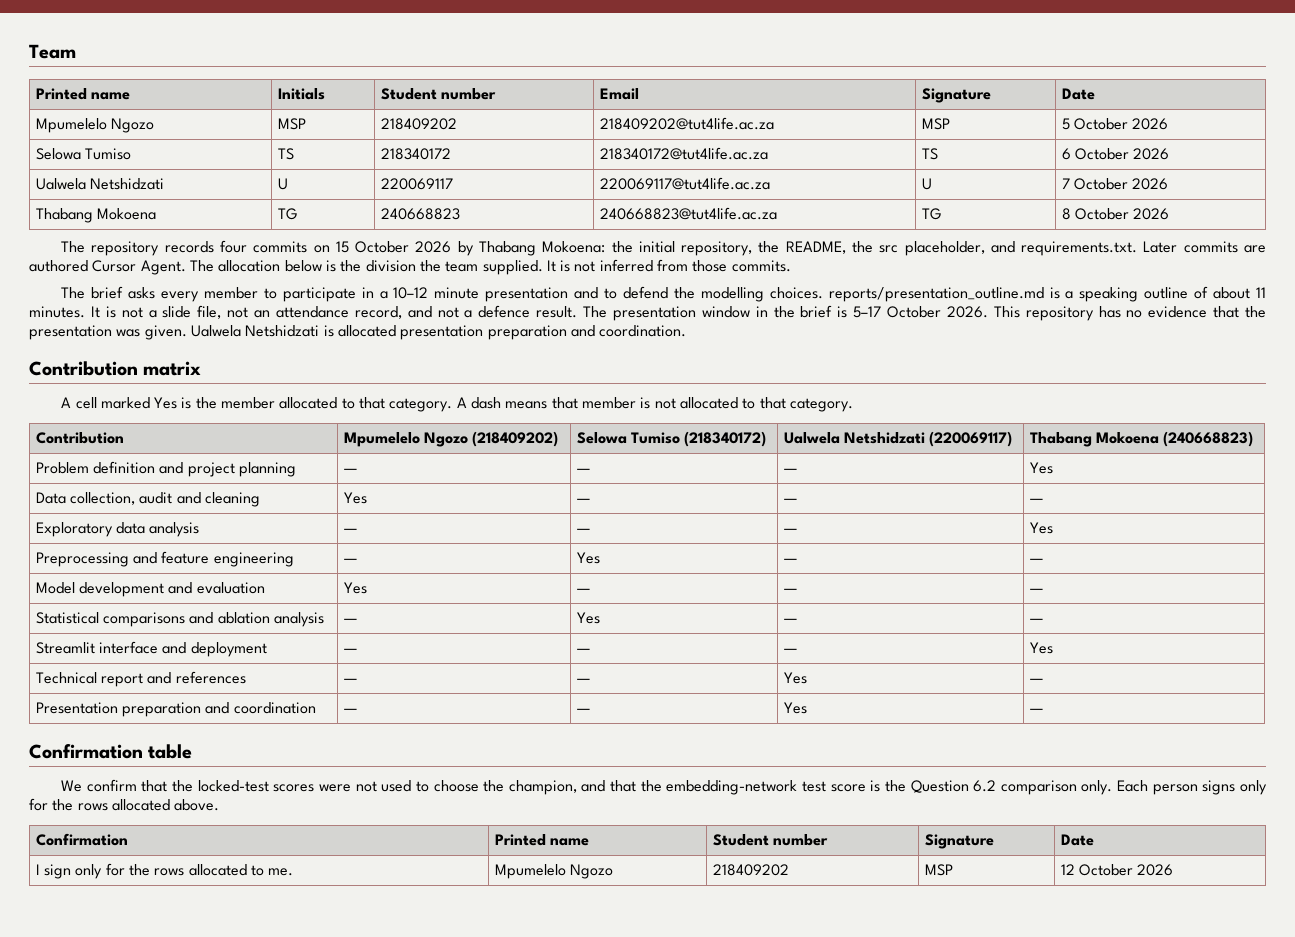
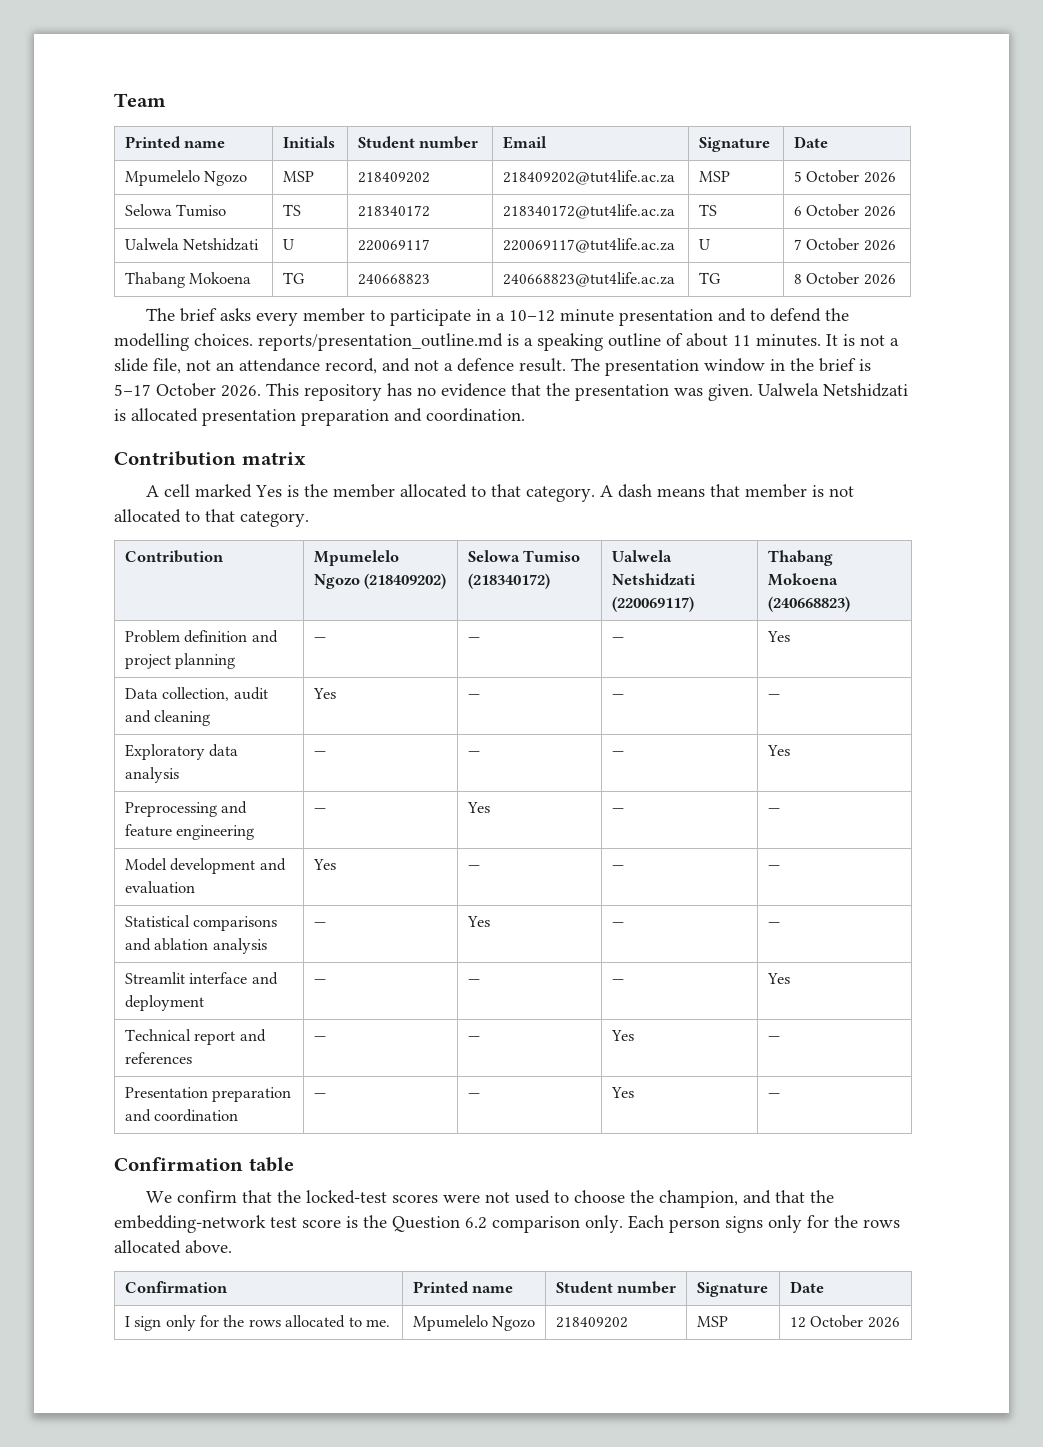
- The repository records four commits on 15 October 2026 by Thabang Mokoena: the initial repository, the README, the src placeholder, and requirements.txt. Later commits are authored Cursor Agent. The allocation below is the division the team supplied. It is not inferred from those commits.

